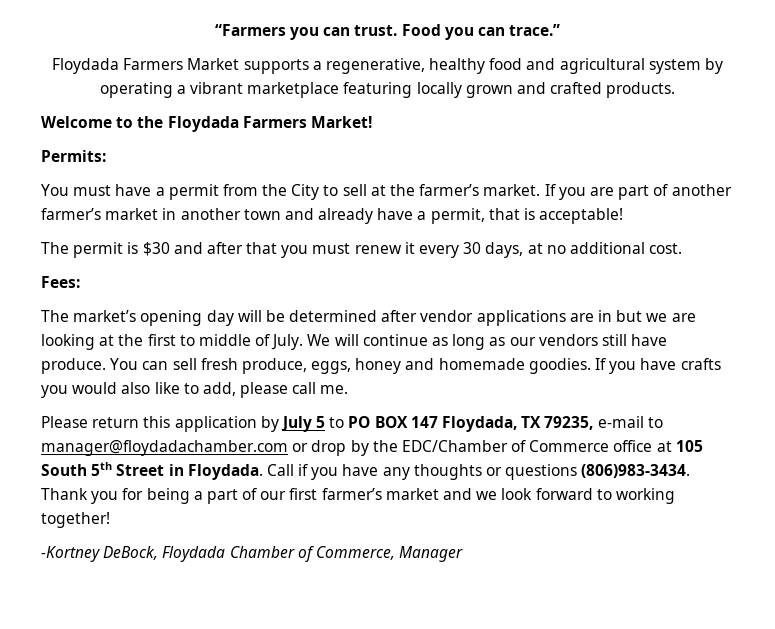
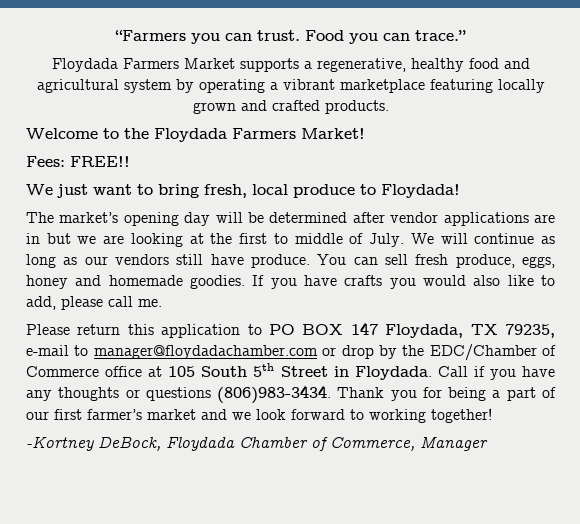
- Permits:
- You must have a permit from the City to sell at the farmer’s market. If you are part of another farmer’s market in another town and already have a permit, that is acceptable!
- The permit is $30 and after that you must renew it every 30 days, at no additional cost.
- Fees:
+ Fees: FREE!!
+ We just want to bring fresh, local produce to Floydada!
- Please return this application by July 5 to PO BOX 147 Floydada, TX 79235, e-mail to manager@floydadachamber.com or drop by the EDC/Chamber of Commerce office at 105 South 5th Street in Floydada.
+ Please return this application to PO BOX 147 Floydada, TX 79235, e-mail to manager@floydadachamber.com or drop by the EDC/Chamber of Commerce office at 105 South 5th Street in Floydada.

